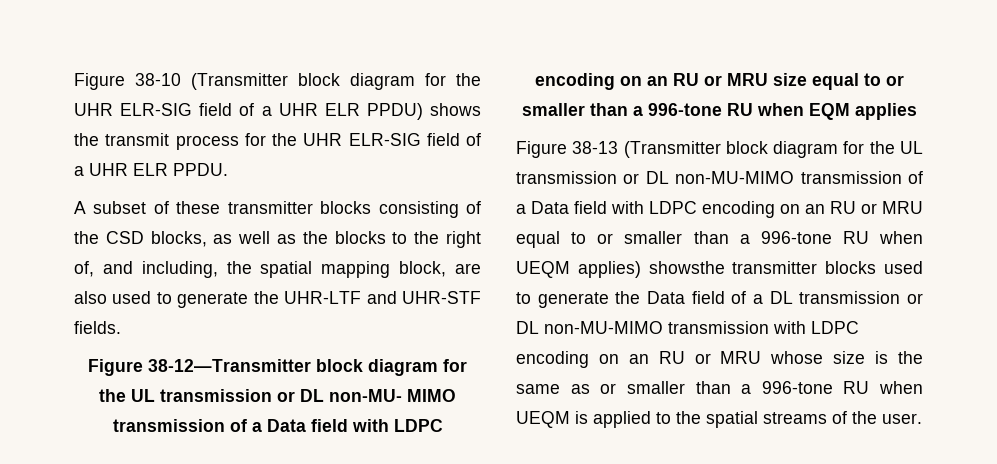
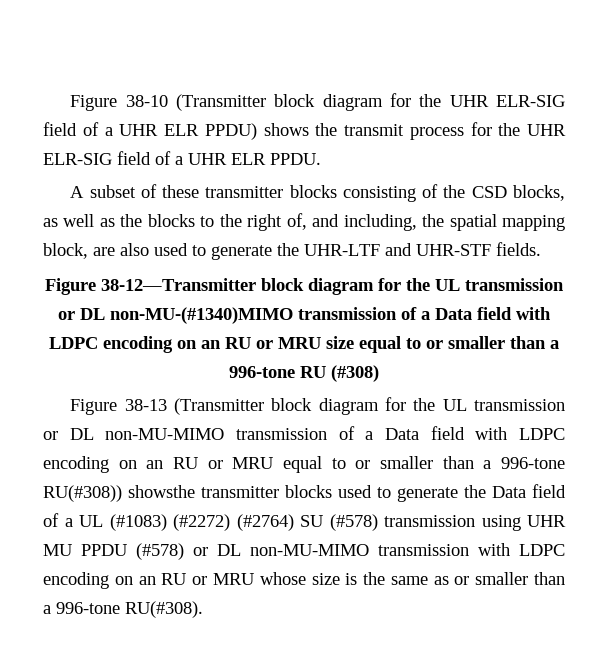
- Figure 38-12—Transmitter block diagram for the UL transmission or DL non-MU- MIMO transmission of a Data field with LDPC encoding on an RU or MRU size equal to or smaller than a 996-tone RU when EQM applies
+ Figure 38-12—Transmitter block diagram for the UL transmission or DL non-MU-(#1340)MIMO transmission of a Data field with LDPC encoding on an RU or MRU size equal to or smaller than a 996-tone RU (#308)
- Figure 38-13 (Transmitter block diagram for the UL transmission or DL non-MU-MIMO transmission of a Data field with LDPC encoding on an RU or MRU equal to or smaller than a 996-tone RU when UEQM applies) showsthe transmitter blocks used to generate the Data field of a DL transmission or DL non-MU-MIMO transmission with LDPC encoding on an RU or MRU whose size is the same as or smaller than a 996-tone RU when UEQM is applied to the spatial streams of the user.
+ Figure 38-13 (Transmitter block diagram for the UL transmission or DL non-MU-MIMO transmission of a Data field with LDPC encoding on an RU or MRU equal to or smaller than a 996-tone RU(#308)) showsthe transmitter blocks used to generate the Data field of a UL (#1083) (#2272) (#2764) SU (#578) transmission using UHR MU PPDU (#578) or DL non-MU-MIMO transmission with LDPC encoding on an RU or MRU whose size is the same as or smaller than a 996-tone RU(#308).

